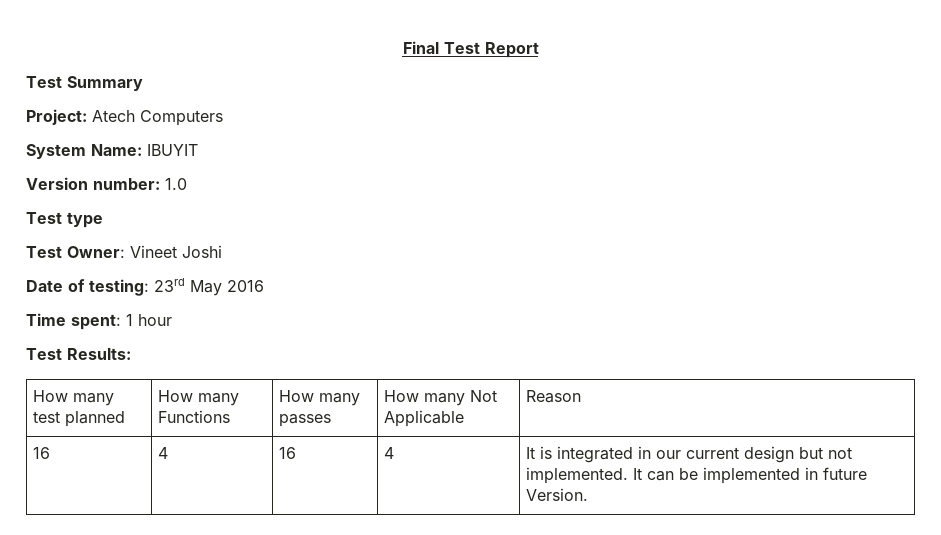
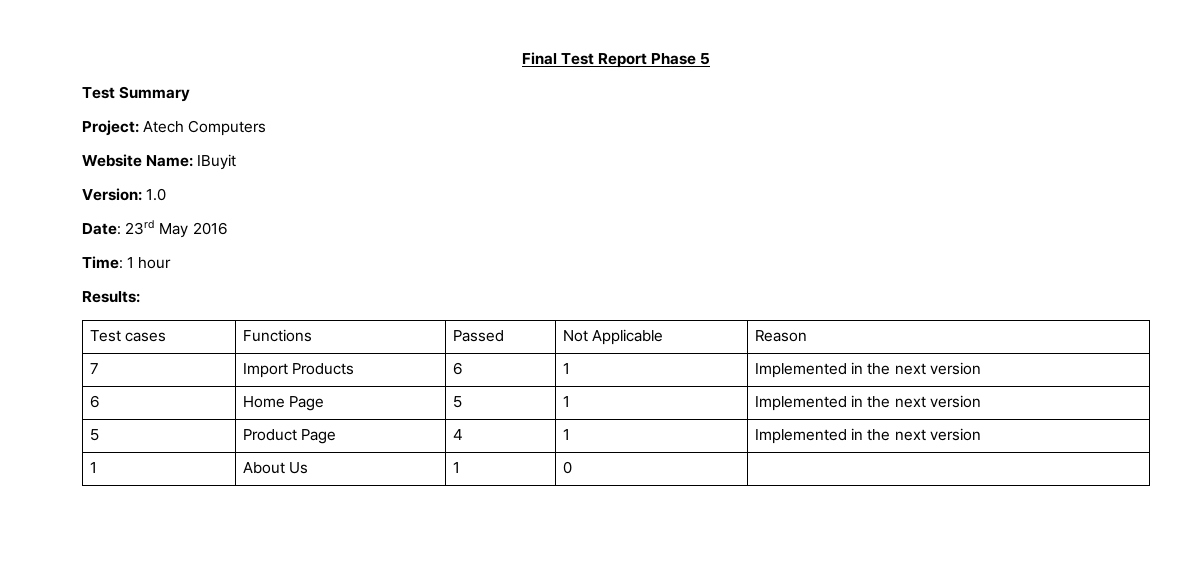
- Final Test Report
+ Final Test Report Phase 5
- System Name: IBUYIT
- Version number: 1.0
- Test type
- Test Owner: Vineet Joshi
- Date of testing: 23rd May 2016
+ Website Name: IBuyit
+ Version: 1.0
+ Date: 23rd May 2016
- Time spent: 1 hour
+ Time: 1 hour
- Test Results:
+ Results:
- How many test planned | How many Functions | How many passes | How many Not Applicable | Reason
- 16 | 4 | 16 | 4 | It is integrated in our current design but not implemented. It can be implemented in future Version.
+ Test cases | Functions | Passed | Not Applicable | Reason
+ 7 | Import Products | 6 | 1 | Implemented in the next version
+ 6 | Home Page | 5 | 1 | Implemented in the next version
+ 5 | Product Page | 4 | 1 | Implemented in the next version
+ 1 | About Us | 1 | 0 |

